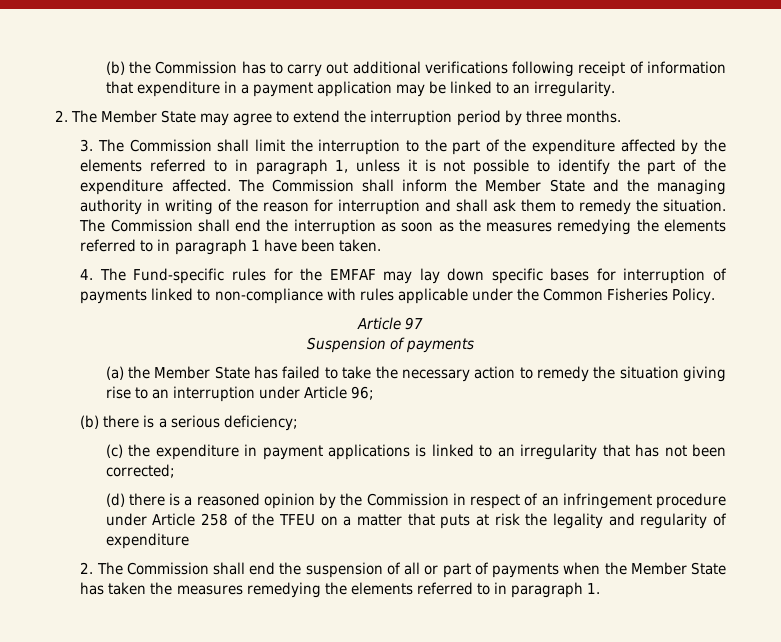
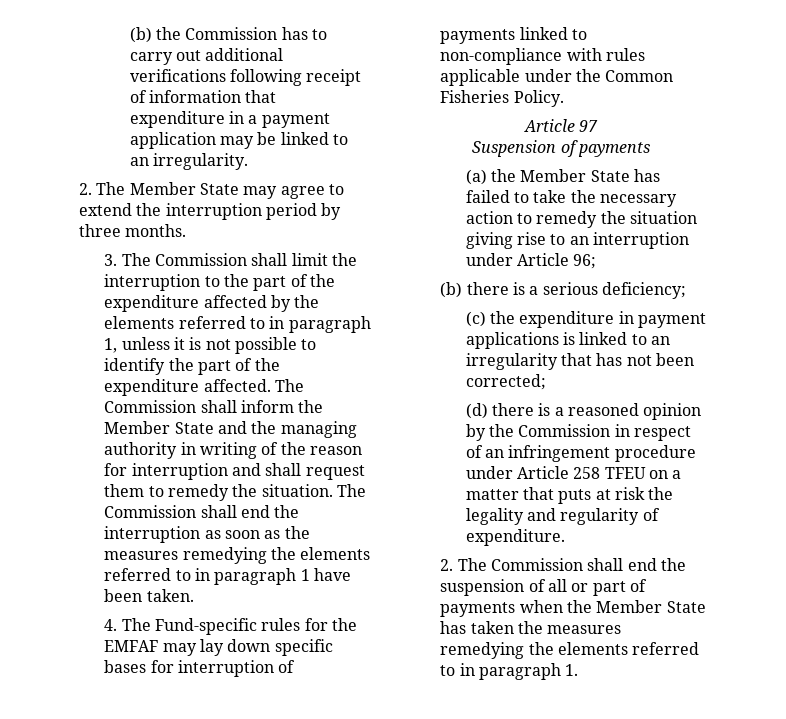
- The Commission shall inform the Member State and the managing authority in writing of the reason for interruption and shall ask them to remedy the situation.
+ The Commission shall inform the Member State and the managing authority in writing of the reason for interruption and shall request them to remedy the situation.
- (d) there is a reasoned opinion by the Commission in respect of an infringement procedure under Article 258 of the TFEU on a matter that puts at risk the legality and regularity of expenditure
+ (d) there is a reasoned opinion by the Commission in respect of an infringement procedure under Article 258 TFEU on a matter that puts at risk the legality and regularity of expenditure.

